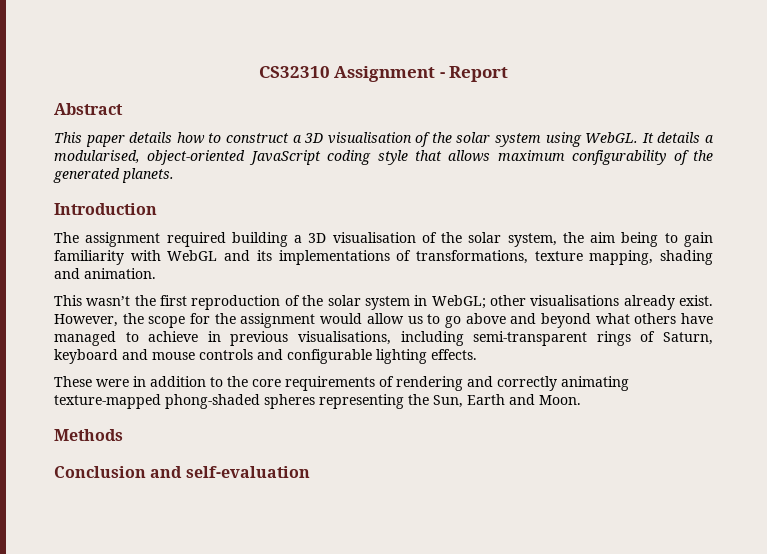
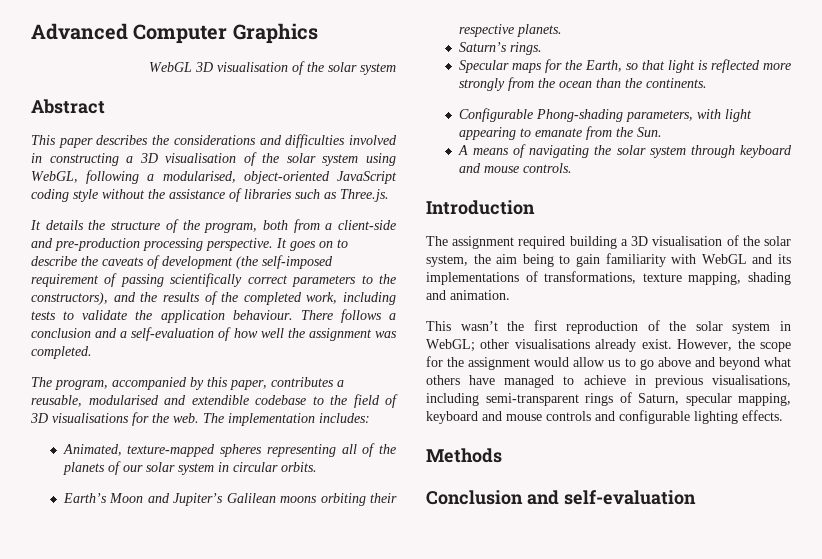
- CS32310 Assignment - Report
+ Advanced Computer Graphics
+ WebGL 3D visualisation of the solar system
  Abstract
- This paper details how to construct a 3D visualisation of the solar system using WebGL. It details a modularised, object-oriented JavaScript coding style that allows maximum configurability of the generated planets.
+ This paper describes the considerations and difficulties involved in constructing a 3D visualisation of the solar system using WebGL, following a modularised, object-oriented JavaScript coding style without the assistance of libraries such as Three.js.
+ It details the structure of the program, both from a client-side and pre-production processing perspective. It goes on to describe the caveats of development (the self-imposed requirement of passing scientifically correct parameters to the constructors), and the results of the completed work, including tests to validate the application behaviour. There follows a conclusion and a self-evaluation of how well the assignment was completed.
+ The program, accompanied by this paper, contributes a reusable, modularised and extendible codebase to the field of 3D visualisations for the web. The implementation includes:
+ Animated, texture-mapped spheres representing all of the planets of our solar system in circular orbits.
+ Earth’s Moon and Jupiter’s Galilean moons orbiting their respective planets.
+ Saturn’s rings.
+ Specular maps for the Earth, so that light is reflected more strongly from the ocean than the continents.
+ Configurable Phong-shading parameters, with light appearing to emanate from the Sun.
+ A means of navigating the solar system through keyboard and mouse controls.
- However, the scope for the assignment would allow us to go above and beyond what others have managed to achieve in previous visualisations, including semi-transparent rings of Saturn, keyboard and mouse controls and configurable lighting effects.
+ However, the scope for the assignment would allow us to go above and beyond what others have managed to achieve in previous visualisations, including semi-transparent rings of Saturn, specular mapping, keyboard and mouse controls and configurable lighting effects.
- These were in addition to the core requirements of rendering and correctly animating texture-mapped phong-shaded spheres representing the Sun, Earth and Moon.

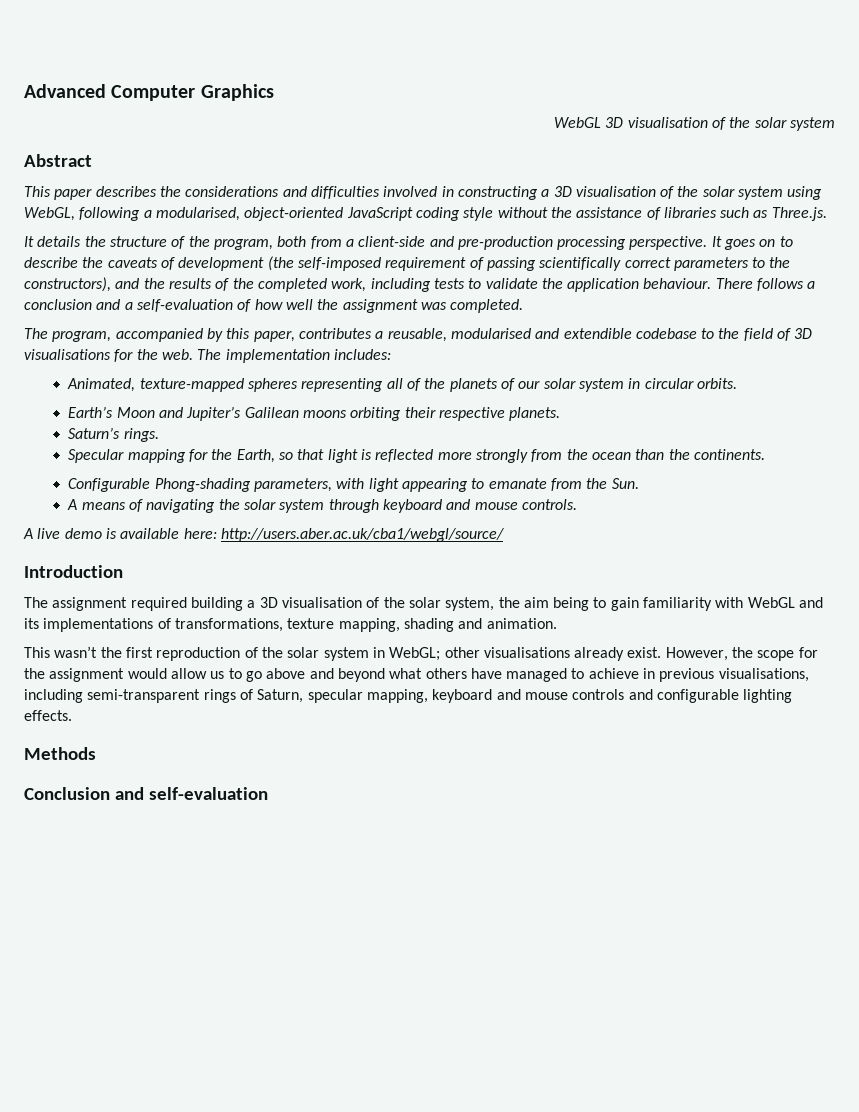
- Specular maps for the Earth, so that light is reflected more strongly from the ocean than the continents.
+ Specular mapping for the Earth, so that light is reflected more strongly from the ocean than the continents.
+ A live demo is available here: http://users.aber.ac.uk/cba1/webgl/source/

